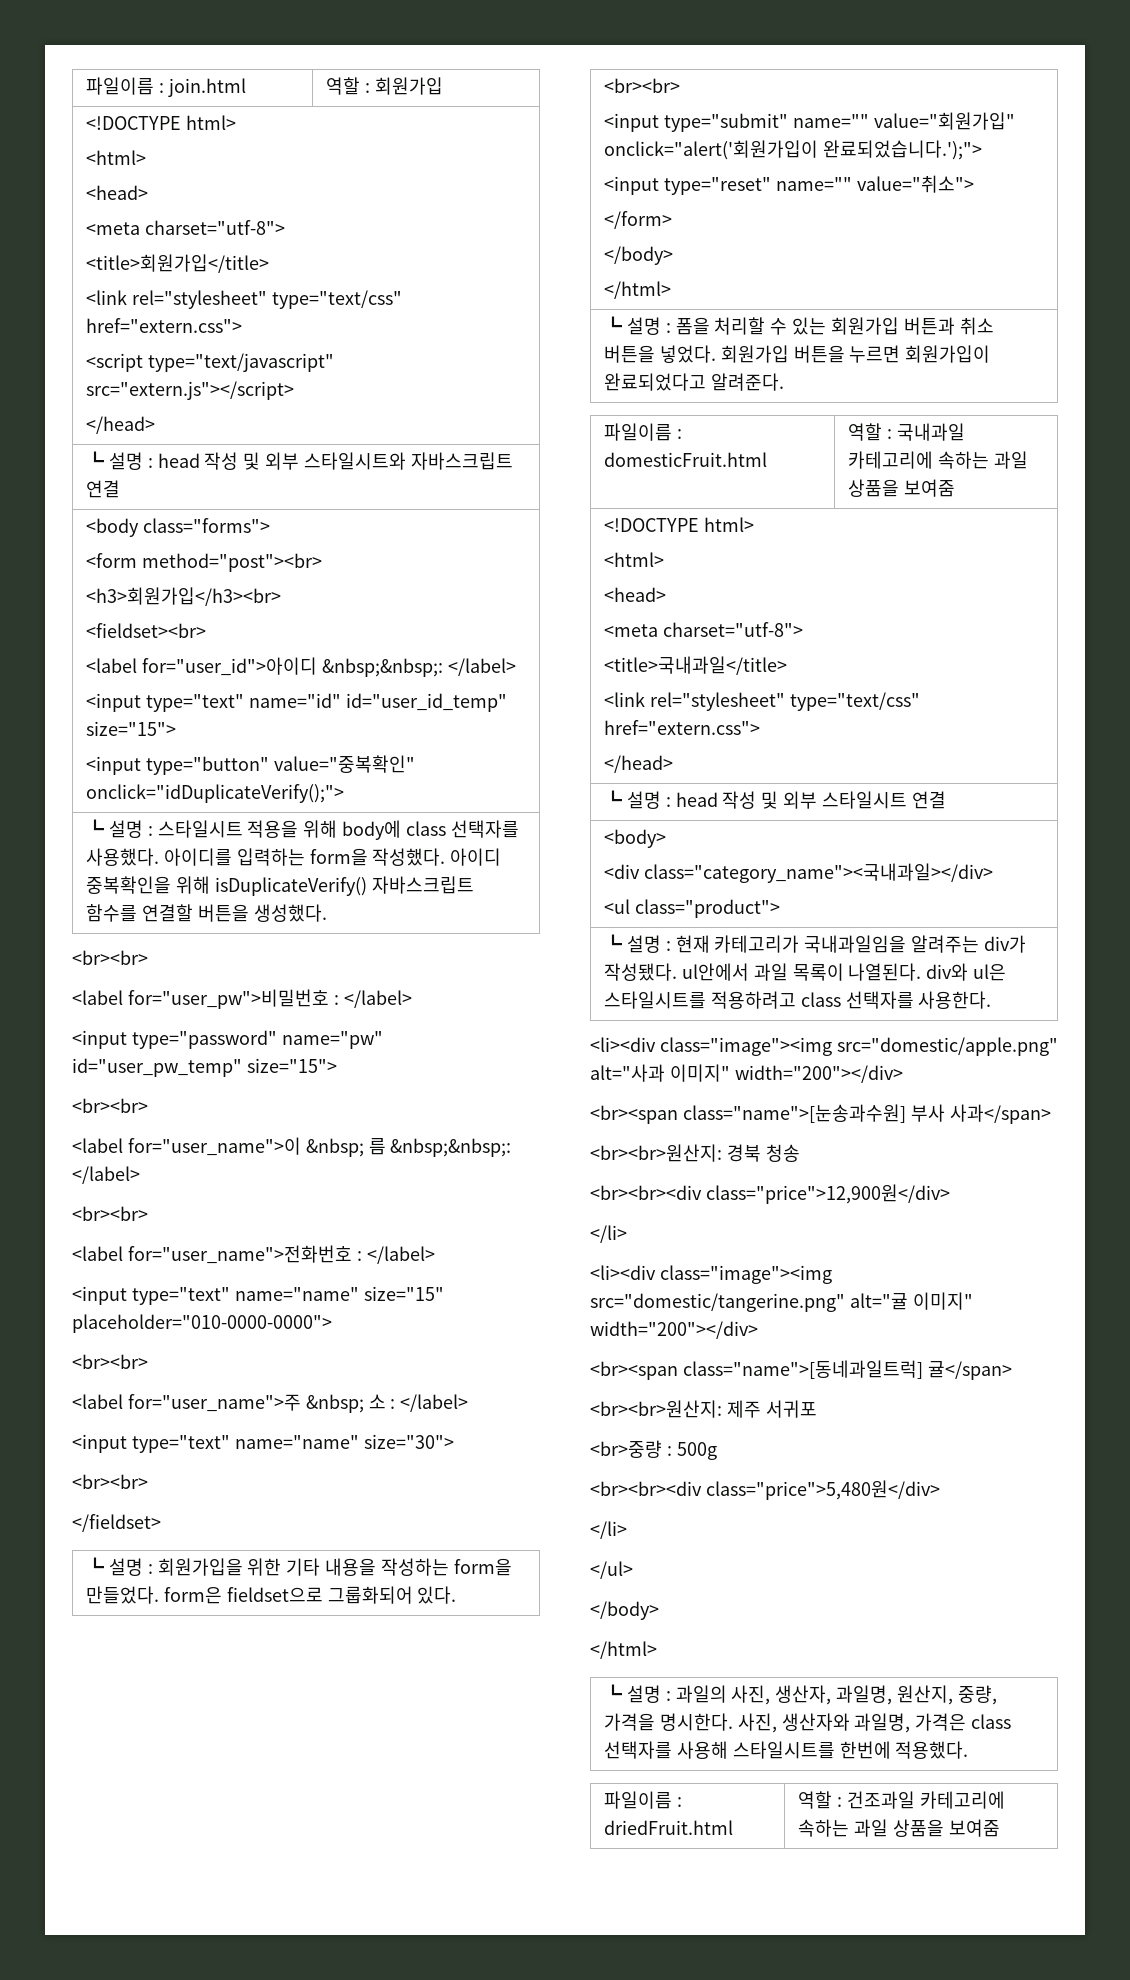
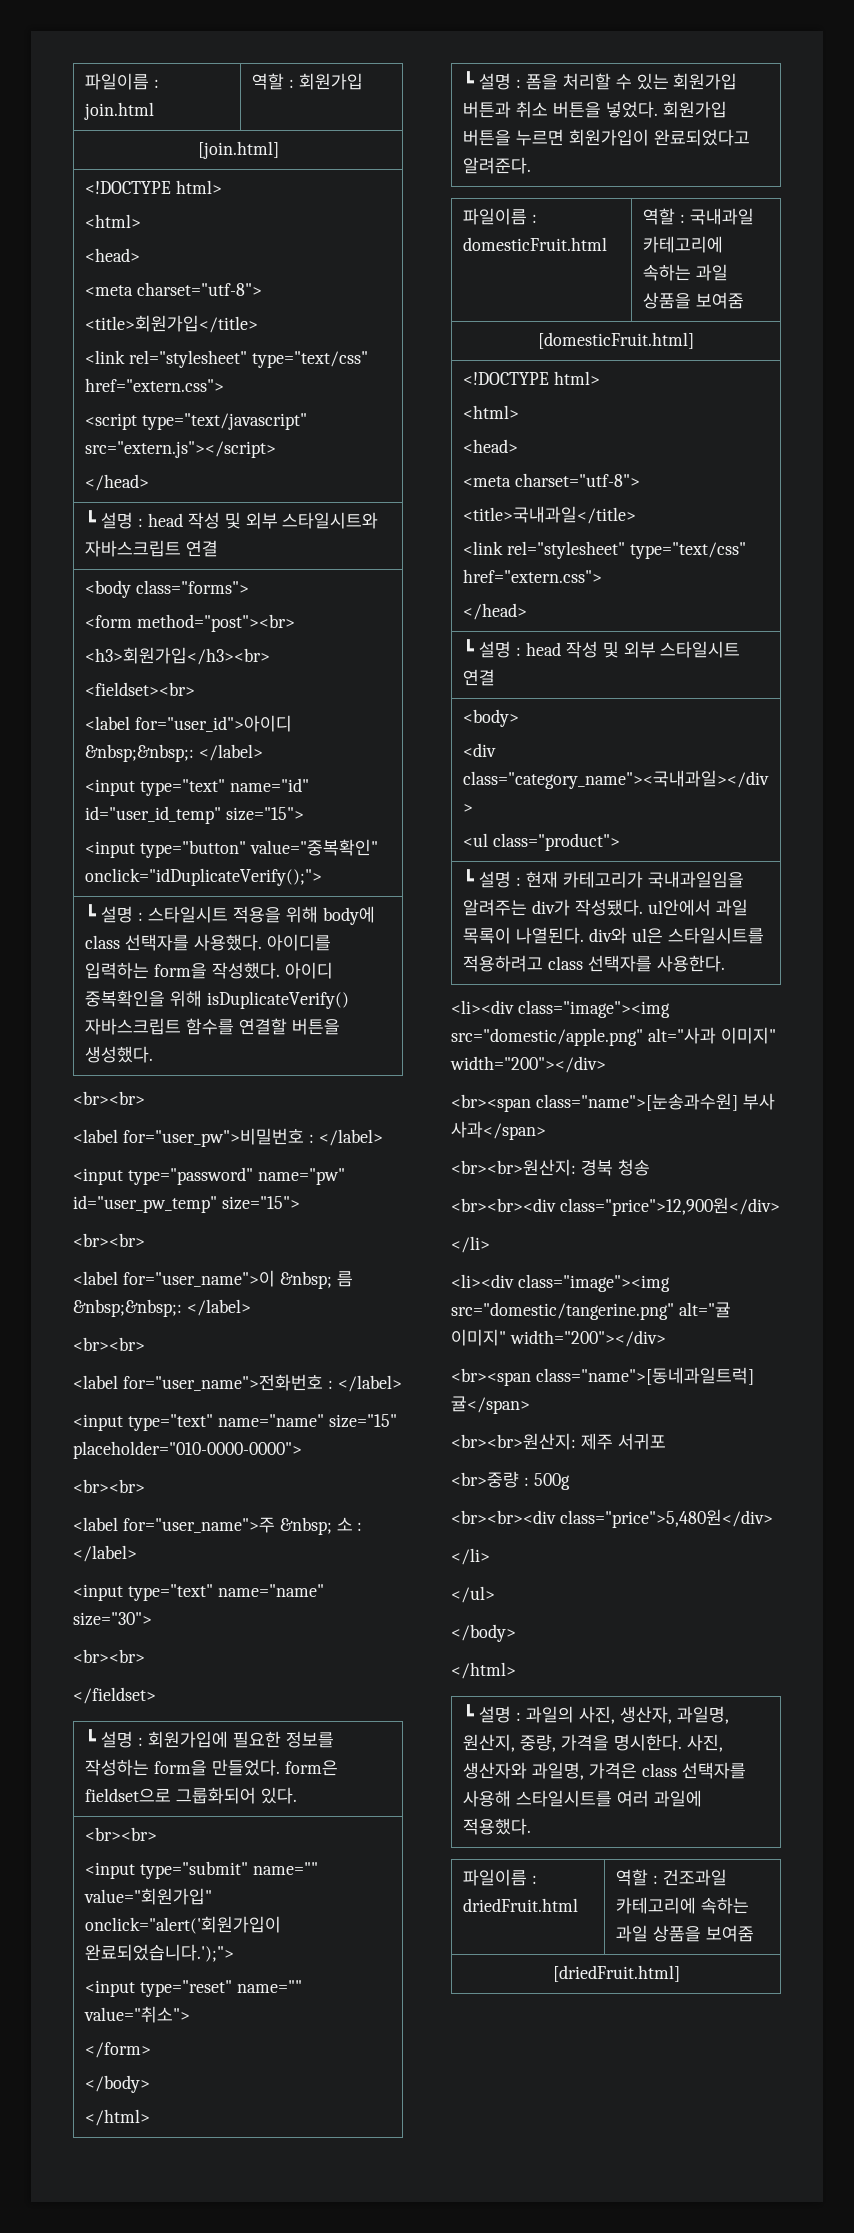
+ [join.html]
- ┗ 설명 : 회원가입을 위한 기타 내용을 작성하는 form을 만들었다. form은 fieldset으로 그룹화되어 있다.
+ ┗ 설명 : 회원가입에 필요한 정보를 작성하는 form을 만들었다. form은 fieldset으로 그룹화되어 있다.
+ [domesticFruit.html]
- ┗ 설명 : 과일의 사진, 생산자, 과일명, 원산지, 중량, 가격을 명시한다. 사진, 생산자와 과일명, 가격은 class 선택자를 사용해 스타일시트를 한번에 적용했다.
+ ┗ 설명 : 과일의 사진, 생산자, 과일명, 원산지, 중량, 가격을 명시한다. 사진, 생산자와 과일명, 가격은 class 선택자를 사용해 스타일시트를 여러 과일에 적용했다.
+ [driedFruit.html]

